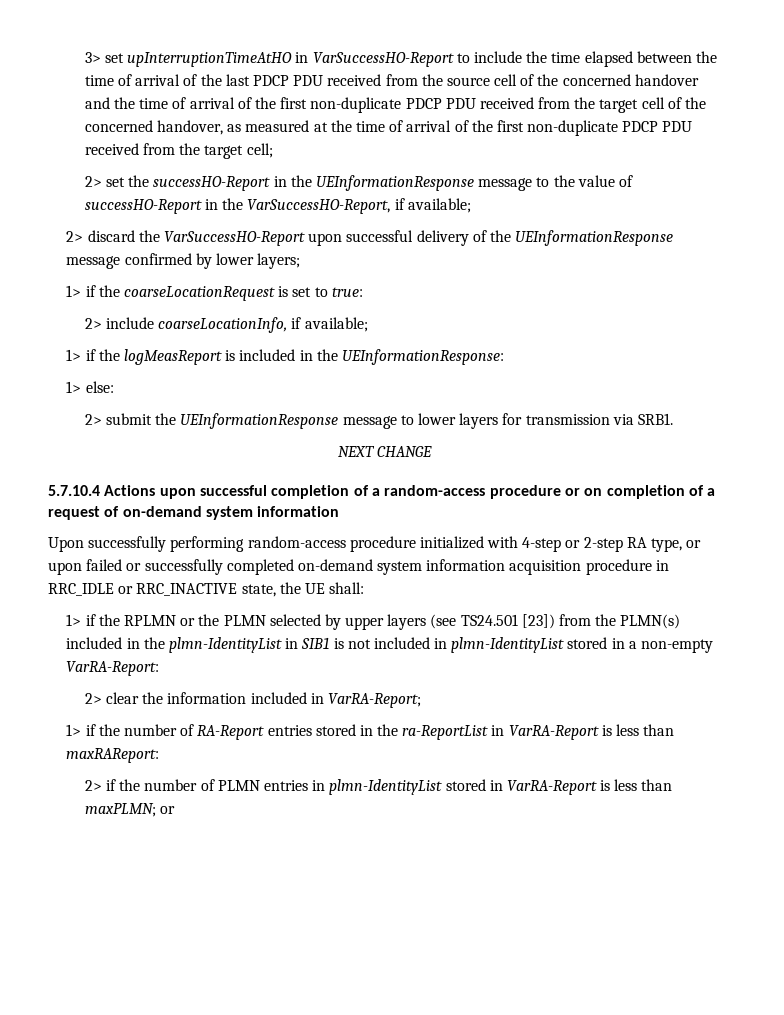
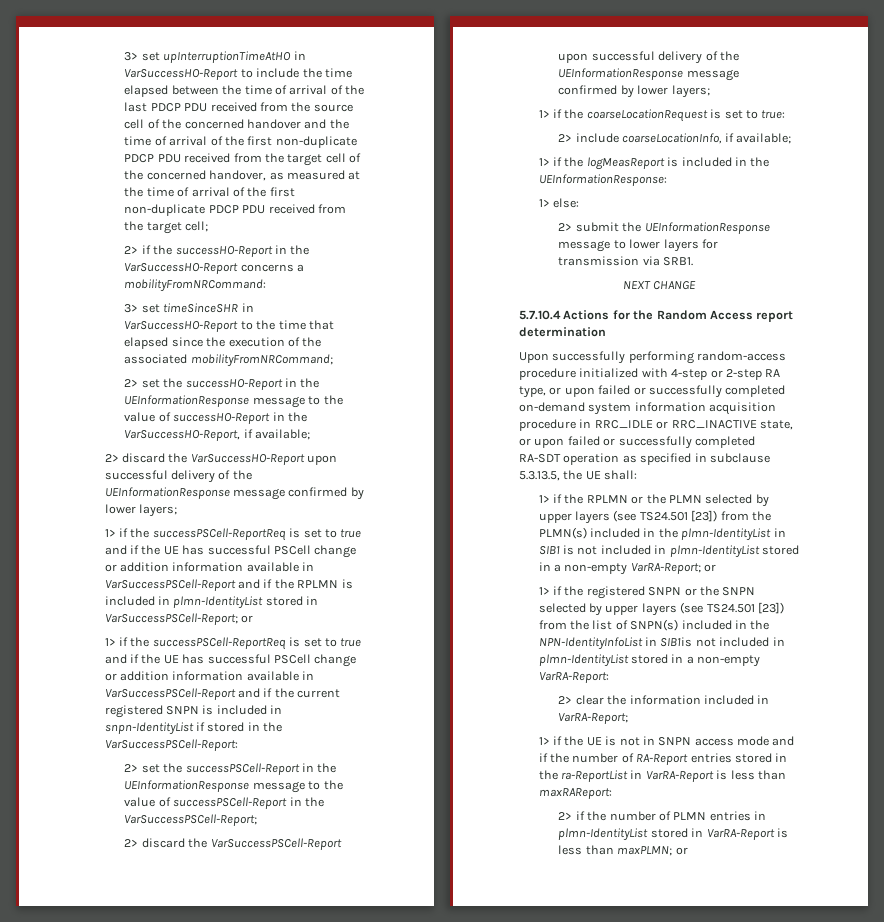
+ 2> if the successHO-Report in the VarSuccessHO-Report concerns a mobilityFromNRCommand:
+ 3> set timeSinceSHR in VarSuccessHO-Report to the time that elapsed since the execution of the associated mobilityFromNRCommand;
+ 1> if the successPSCell-ReportReq is set to true and if the UE has successful PSCell change or addition information available in VarSuccessPSCell-Report and if the RPLMN is included in plmn-IdentityList stored in VarSuccessPSCell-Report; or
+ 1> if the successPSCell-ReportReq is set to true and if the UE has successful PSCell change or addition information available in VarSuccessPSCell-Report and if the current registered SNPN is included in snpn-IdentityList if stored in the VarSuccessPSCell-Report:
+ 2> set the successPSCell-Report in the UEInformationResponse message to the value of successPSCell-Report in the VarSuccessPSCell-Report;
+ 2> discard the VarSuccessPSCell-Report upon successful delivery of the UEInformationResponse message confirmed by lower layers;
- 5.7.10.4 Actions upon successful completion of a random-access procedure or on completion of a request of on-demand system information
+ 5.7.10.4 Actions for the Random Access report determination
- Upon successfully performing random-access procedure initialized with 4-step or 2-step RA type, or upon failed or successfully completed on-demand system information acquisition procedure in RRC_IDLE or RRC_INACTIVE state, the UE shall:
+ Upon successfully performing random-access procedure initialized with 4-step or 2-step RA type, or upon failed or successfully completed on-demand system information acquisition procedure in RRC_IDLE or RRC_INACTIVE state, or upon failed or successfully completed RA-SDT operation as specified in subclause 5.3.13.5, the UE shall:
- 1> if the RPLMN or the PLMN selected by upper layers (see TS24.501 [23]) from the PLMN(s) included in the plmn-IdentityList in SIB1 is not included in plmn-IdentityList stored in a non-empty VarRA-Report:
+ 1> if the RPLMN or the PLMN selected by upper layers (see TS24.501 [23]) from the PLMN(s) included in the plmn-IdentityList in SIB1 is not included in plmn-IdentityList stored in a non-empty VarRA-Report; or
+ 1> if the registered SNPN or the SNPN selected by upper layers (see TS24.501 [23]) from the list of SNPN(s) included in the NPN-IdentityInfoList in SIB1is not included in plmn-IdentityList stored in a non-empty VarRA-Report:
- 1> if the number of RA-Report entries stored in the ra-ReportList in VarRA-Report is less than maxRAReport:
+ 1> if the UE is not in SNPN access mode and if the number of RA-Report entries stored in the ra-ReportList in VarRA-Report is less than maxRAReport:

